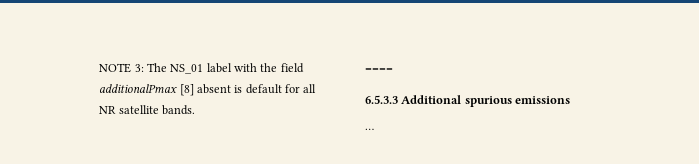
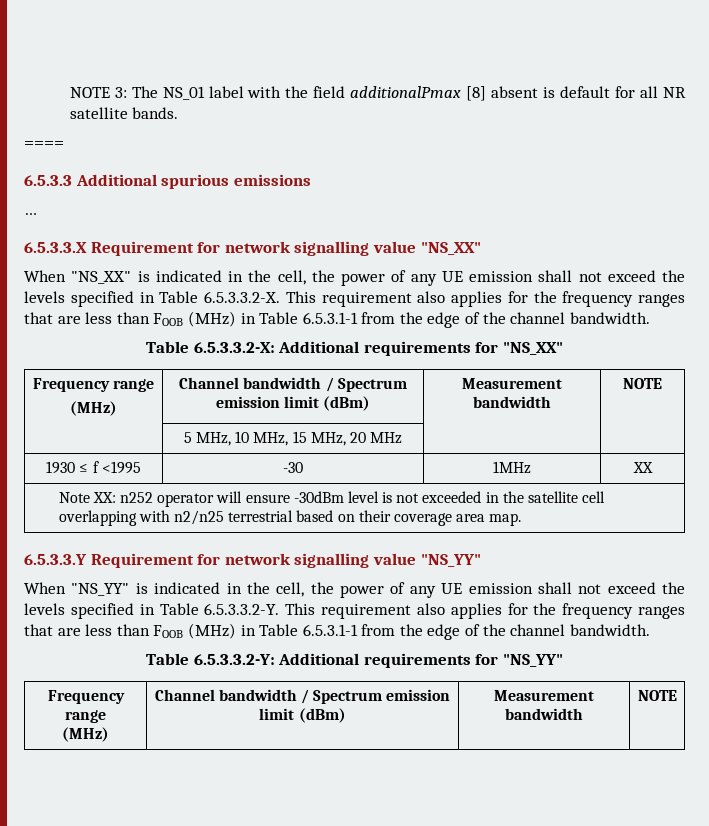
+ 6.5.3.3.X Requirement for network signalling value "NS_XX"
+ When "NS_XX" is indicated in the cell, the power of any UE emission shall not exceed the levels specified in Table 6.5.3.3.2-X. This requirement also applies for the frequency ranges that are less than FOOB (MHz) in Table 6.5.3.1-1 from the edge of the channel bandwidth.
+ Table 6.5.3.3.2-X: Additional requirements for "NS_XX"
+ Frequency range
+ (MHz) | Channel bandwidth / Spectrum emission limit (dBm) | Measurement bandwidth | NOTE
+ | 5 MHz, 10 MHz, 15 MHz, 20 MHz | |
+ 1930 ≤ f <1995 | -30 | 1MHz | XX
+ Note XX: n252 operator will ensure -30dBm level is not exceeded in the satellite cell overlapping with n2/n25 terrestrial based on their coverage area map.
+ 6.5.3.3.Y Requirement for network signalling value "NS_YY"
+ When "NS_YY" is indicated in the cell, the power of any UE emission shall not exceed the levels specified in Table 6.5.3.3.2-Y. This requirement also applies for the frequency ranges that are less than FOOB (MHz) in Table 6.5.3.1-1 from the edge of the channel bandwidth.
+ Table 6.5.3.3.2-Y: Additional requirements for "NS_YY"
+ Frequency range
+ (MHz) | Channel bandwidth / Spectrum emission limit (dBm) | Measurement bandwidth | NOTE

